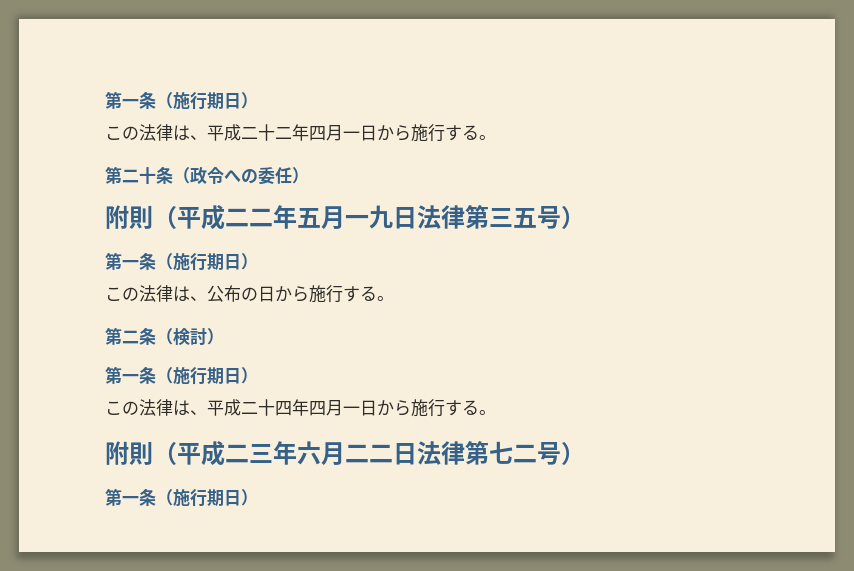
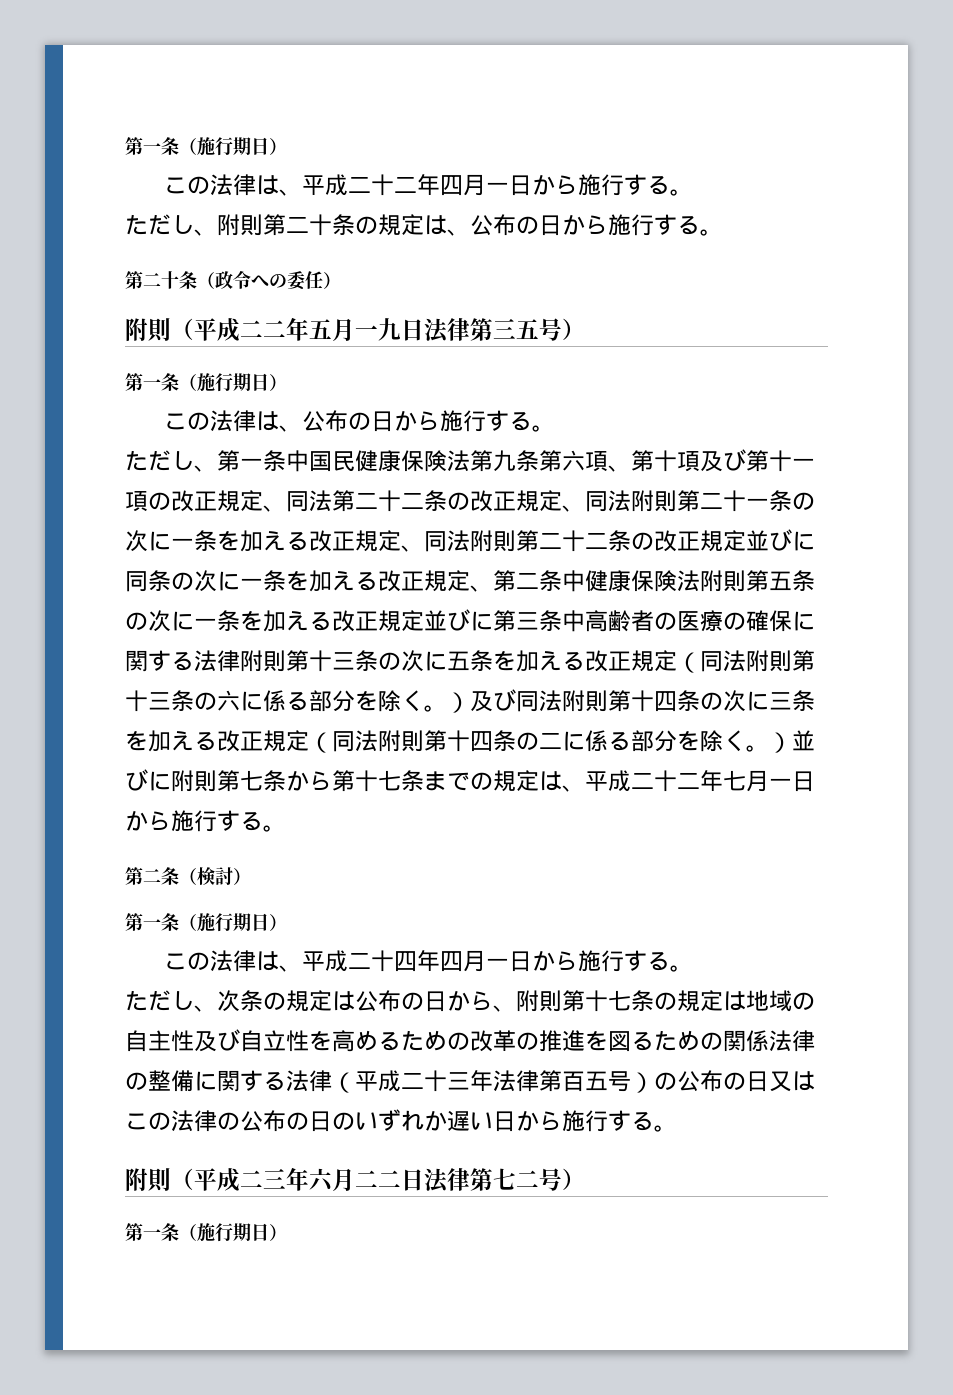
+ ただし、附則第二十条の規定は、公布の日から施行する。
+ ただし、第一条中国民健康保険法第九条第六項、第十項及び第十一項の改正規定、同法第二十二条の改正規定、同法附則第二十一条の次に一条を加える改正規定、同法附則第二十二条の改正規定並びに同条の次に一条を加える改正規定、第二条中健康保険法附則第五条の次に一条を加える改正規定並びに第三条中高齢者の医療の確保に関する法律附則第十三条の次に五条を加える改正規定（同法附則第十三条の六に係る部分を除く。）及び同法附則第十四条の次に三条を加える改正規定（同法附則第十四条の二に係る部分を除く。）並びに附則第七条から第十七条までの規定は、平成二十二年七月一日から施行する。
+ ただし、次条の規定は公布の日から、附則第十七条の規定は地域の自主性及び自立性を高めるための改革の推進を図るための関係法律の整備に関する法律（平成二十三年法律第百五号）の公布の日又はこの法律の公布の日のいずれか遅い日から施行する。

